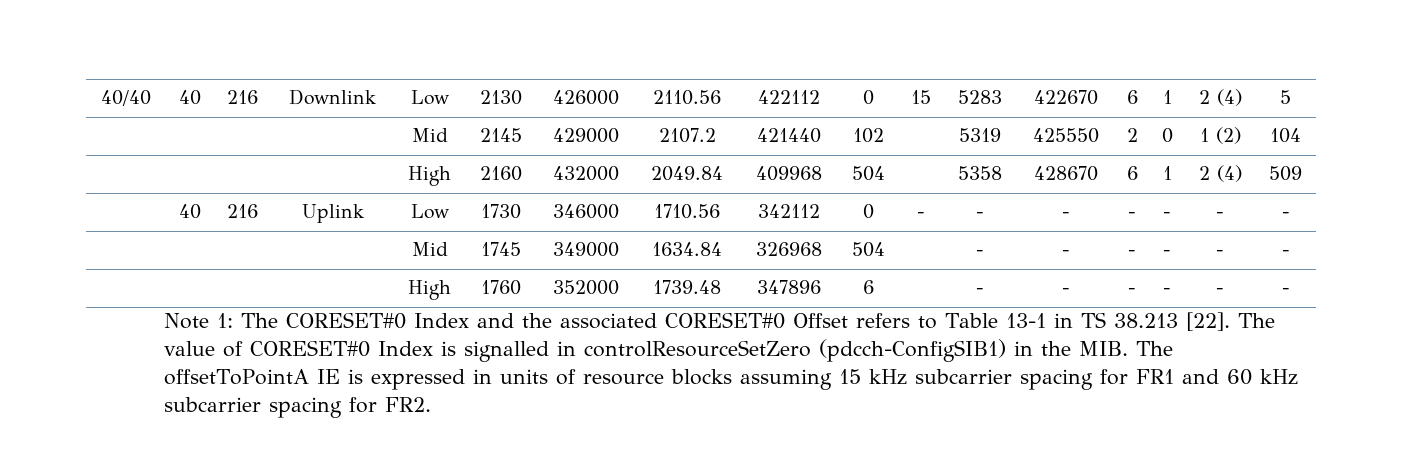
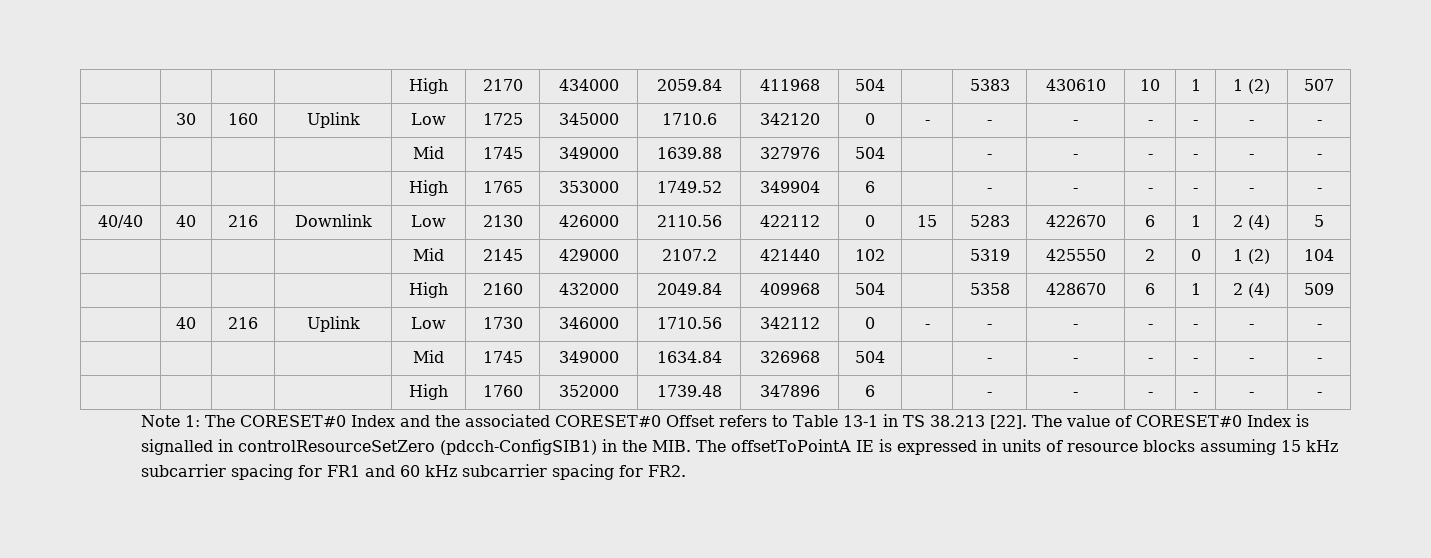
+ | | | | High | 2170 | 434000 | 2059.84 | 411968 | 504 | | 5383 | 430610 | 10 | 1 | 1 (2) | 507
+ | 30 | 160 | Uplink | Low | 1725 | 345000 | 1710.6 | 342120 | 0 | - | - | - | - | - | - | -
+ | | | | Mid | 1745 | 349000 | 1639.88 | 327976 | 504 | | - | - | - | - | - | -
+ | | | | High | 1765 | 353000 | 1749.52 | 349904 | 6 | | - | - | - | - | - | -

